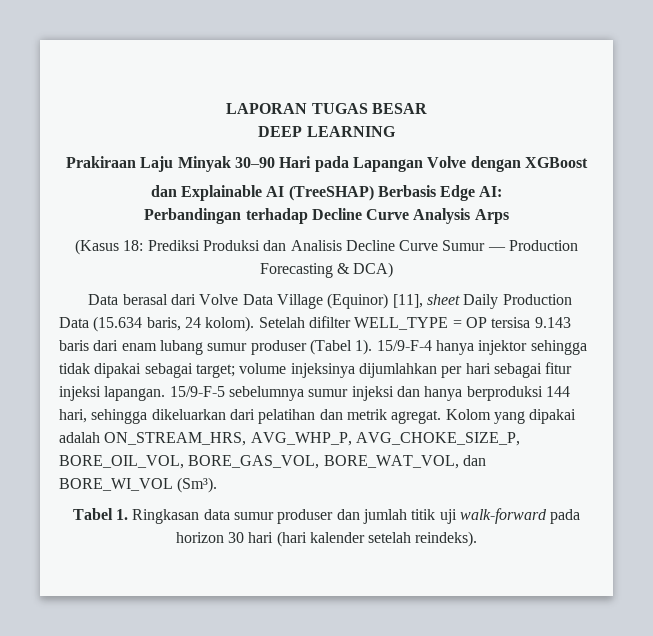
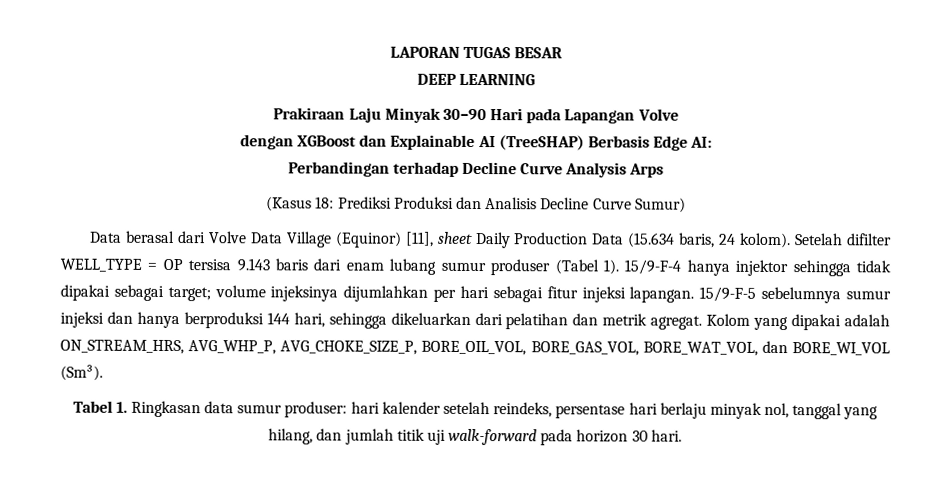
- Prakiraan Laju Minyak 30–90 Hari pada Lapangan Volve dengan XGBoost
- dan Explainable AI (TreeSHAP) Berbasis Edge AI:
+ Prakiraan Laju Minyak 30–90 Hari pada Lapangan Volve
+ dengan XGBoost dan Explainable AI (TreeSHAP) Berbasis Edge AI:
- (Kasus 18: Prediksi Produksi dan Analisis Decline Curve Sumur — Production Forecasting & DCA)
+ (Kasus 18: Prediksi Produksi dan Analisis Decline Curve Sumur)
- Tabel 1. Ringkasan data sumur produser dan jumlah titik uji walk-forward pada horizon 30 hari (hari kalender setelah reindeks).
+ Tabel 1. Ringkasan data sumur produser: hari kalender setelah reindeks, persentase hari berlaju minyak nol, tanggal yang hilang, dan jumlah titik uji walk-forward pada horizon 30 hari.

